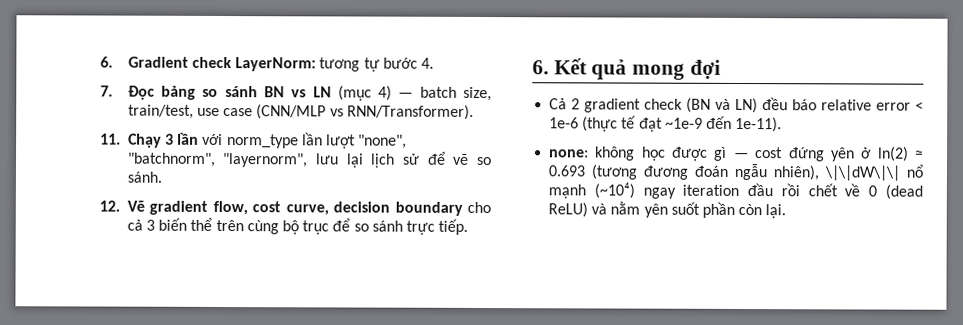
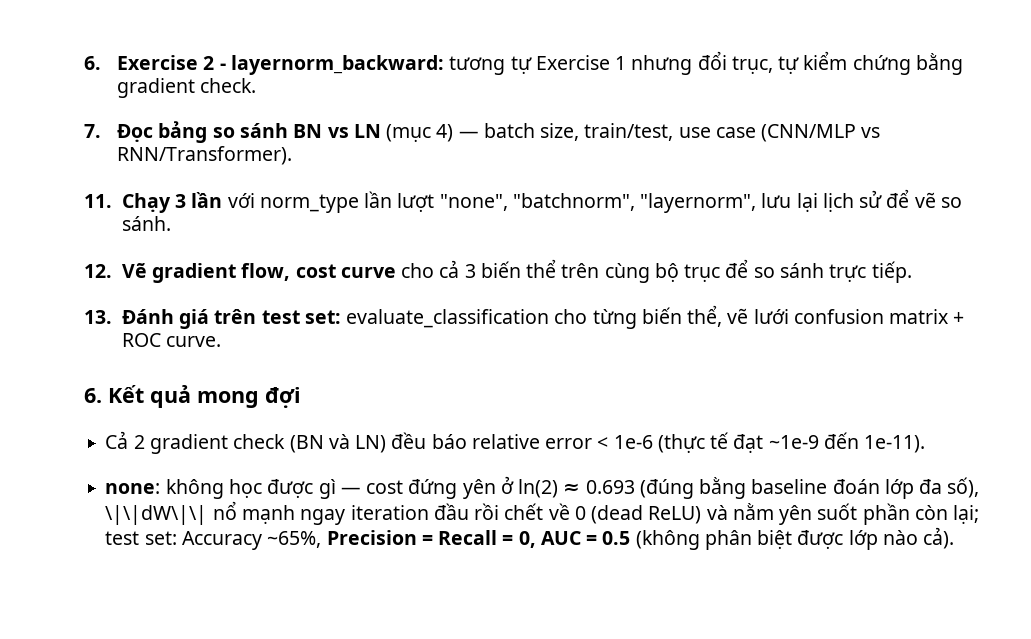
- 6. Gradient check LayerNorm: tương tự bước 4.
+ 6. Exercise 2 - layernorm_backward: tương tự Exercise 1 nhưng đổi trục, tự kiểm chứng bằng gradient check.
- 12. Vẽ gradient flow, cost curve, decision boundary cho cả 3 biến thể trên cùng bộ trục để so sánh trực tiếp.
+ 12. Vẽ gradient flow, cost curve cho cả 3 biến thể trên cùng bộ trục để so sánh trực tiếp.
+ 13. Đánh giá trên test set: evaluate_classification cho từng biến thể, vẽ lưới confusion matrix + ROC curve.
- none: không học được gì — cost đứng yên ở ln(2) ≈ 0.693 (tương đương đoán ngẫu nhiên), \|\|dW\|\| nổ mạnh (~10⁴) ngay iteration đầu rồi chết về 0 (dead ReLU) và nằm yên suốt phần còn lại.
+ none: không học được gì — cost đứng yên ở ln(2) ≈ 0.693 (đúng bằng baseline đoán lớp đa số), \|\|dW\|\| nổ mạnh ngay iteration đầu rồi chết về 0 (dead ReLU) và nằm yên suốt phần còn lại; test set: Accuracy ~65%, Precision = Recall = 0, AUC = 0.5 (không phân biệt được lớp nào cả).

